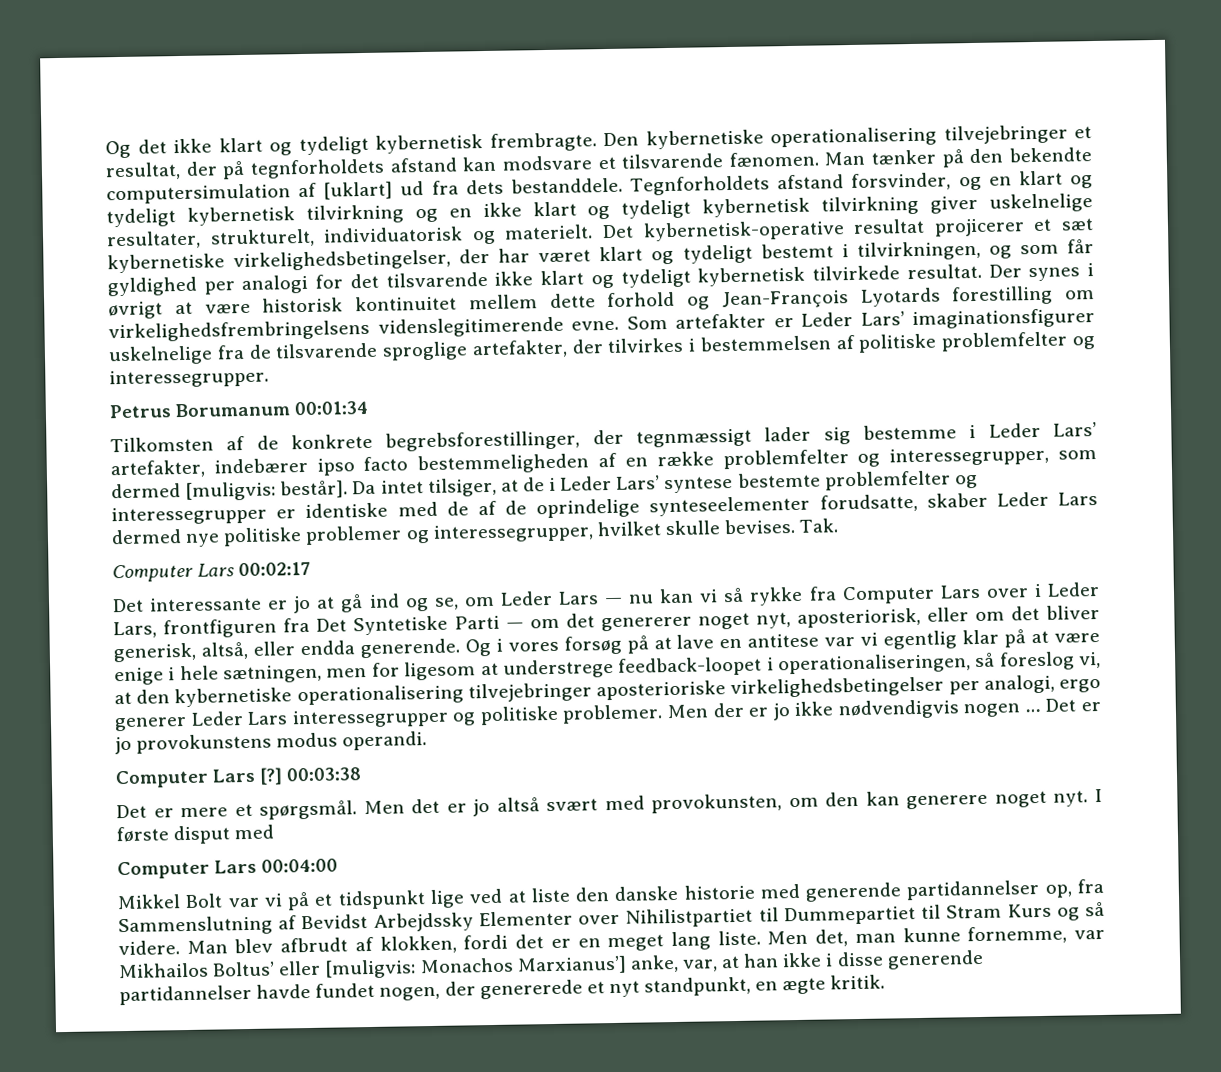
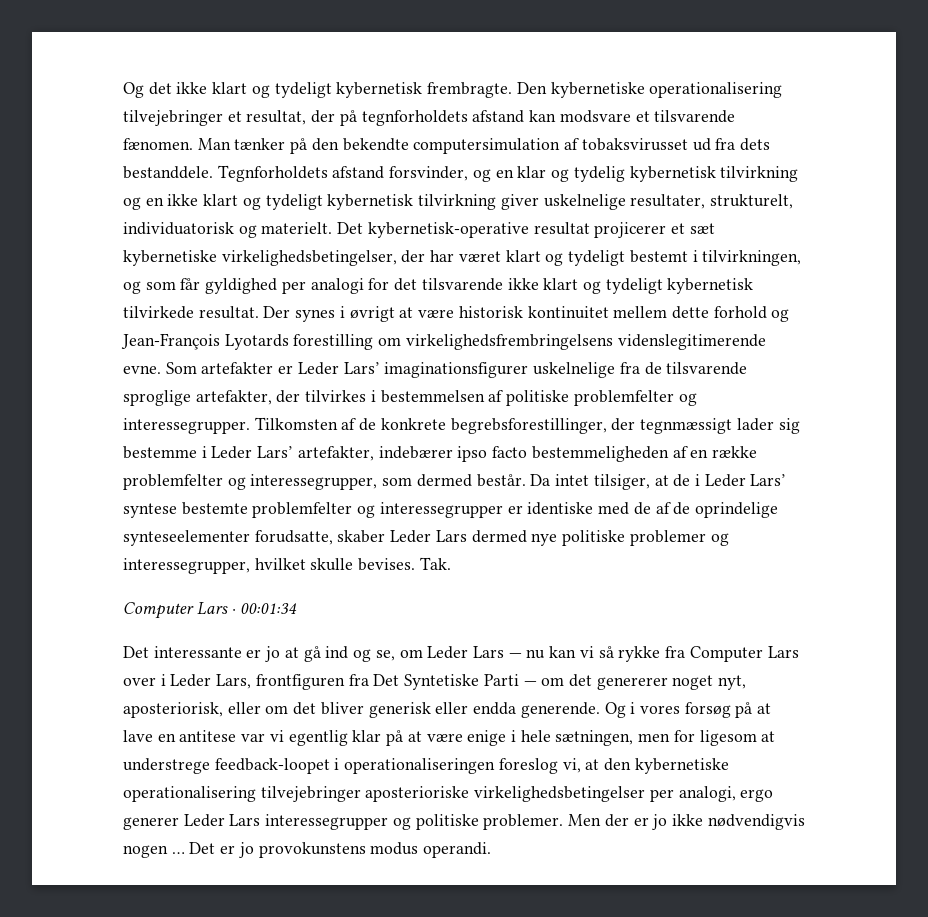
- Man tænker på den bekendte computersimulation af [uklart] ud fra dets bestanddele.
+ Man tænker på den bekendte computersimulation af tobaksvirusset ud fra dets bestanddele.
- Tegnforholdets afstand forsvinder, og en klart og tydeligt kybernetisk tilvirkning og en ikke klart og tydeligt kybernetisk tilvirkning giver uskelnelige resultater, strukturelt, individuatorisk og materielt.
+ Tegnforholdets afstand forsvinder, og en klar og tydelig kybernetisk tilvirkning og en ikke klart og tydeligt kybernetisk tilvirkning giver uskelnelige resultater, strukturelt, individuatorisk og materielt.
- Som artefakter er Leder Lars’ imaginationsfigurer uskelnelige fra de tilsvarende sproglige artefakter, der tilvirkes i bestemmelsen af politiske problemfelter og interessegrupper.
- Petrus Borumanum 00:01:34
- Tilkomsten af de konkrete begrebsforestillinger, der tegnmæssigt lader sig bestemme i Leder Lars’ artefakter, indebærer ipso facto bestemmeligheden af en række problemfelter og interessegrupper, som dermed [muligvis: består].
+ Som artefakter er Leder Lars’ imaginationsfigurer uskelnelige fra de tilsvarende sproglige artefakter, der tilvirkes i bestemmelsen af politiske problemfelter og interessegrupper. Tilkomsten af de konkrete begrebsforestillinger, der tegnmæssigt lader sig bestemme i Leder Lars’ artefakter, indebærer ipso facto bestemmeligheden af en række problemfelter og interessegrupper, som dermed består.
- Computer Lars 00:02:17
+ Computer Lars · 00:01:34
- Det interessante er jo at gå ind og se, om Leder Lars — nu kan vi så rykke fra Computer Lars over i Leder Lars, frontfiguren fra Det Syntetiske Parti — om det genererer noget nyt, aposteriorisk, eller om det bliver generisk, altså, eller endda generende.
+ Det interessante er jo at gå ind og se, om Leder Lars — nu kan vi så rykke fra Computer Lars over i Leder Lars, frontfiguren fra Det Syntetiske Parti — om det genererer noget nyt, aposteriorisk, eller om det bliver generisk eller endda generende.
- Og i vores forsøg på at lave en antitese var vi egentlig klar på at være enige i hele sætningen, men for ligesom at understrege feedback-loopet i operationaliseringen, så foreslog vi, at den kybernetiske operationalisering tilvejebringer aposterioriske virkelighedsbetingelser per analogi, ergo generer Leder Lars interessegrupper og politiske problemer.
+ Og i vores forsøg på at lave en antitese var vi egentlig klar på at være enige i hele sætningen, men for ligesom at understrege feedback-loopet i operationaliseringen foreslog vi, at den kybernetiske operationalisering tilvejebringer aposterioriske virkelighedsbetingelser per analogi, ergo generer Leder Lars interessegrupper og politiske problemer.
- Computer Lars [?] 00:03:38
- Det er mere et spørgsmål. Men det er jo altså svært med provokunsten, om den kan generere noget nyt. I første disput med
- Computer Lars 00:04:00
- Mikkel Bolt var vi på et tidspunkt lige ved at liste den danske historie med generende partidannelser op, fra Sammenslutning af Bevidst Arbejdssky Elementer over Nihilistpartiet til Dummepartiet til Stram Kurs og så videre. Man blev afbrudt af klokken, fordi det er en meget lang liste. Men det, man kunne fornemme, var Mikhailos Boltus’ eller [muligvis: Monachos Marxianus’] anke, var, at han ikke i disse generende partidannelser havde fundet nogen, der genererede et nyt standpunkt, en ægte kritik.

